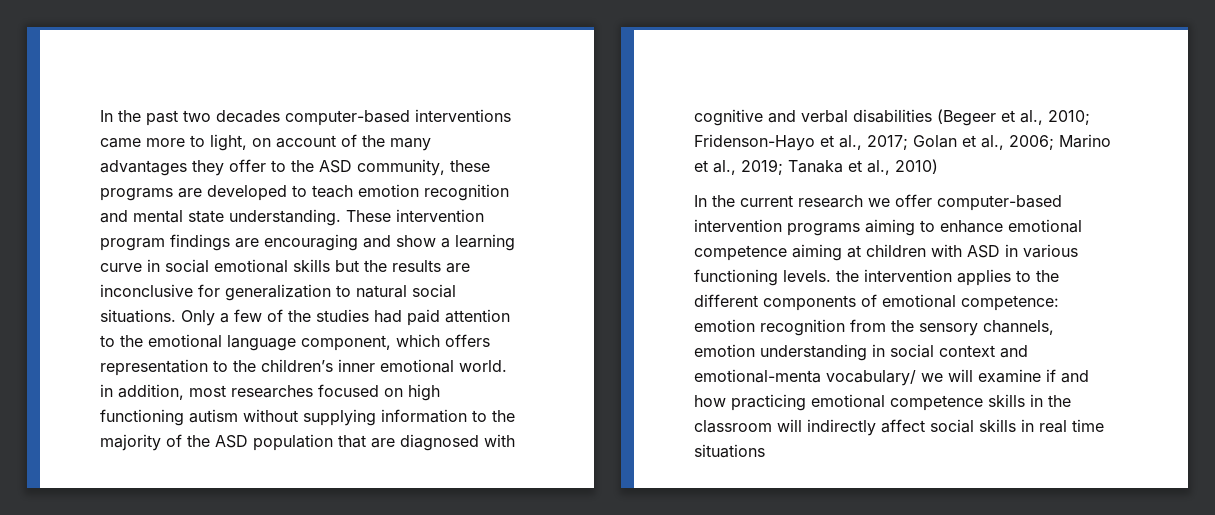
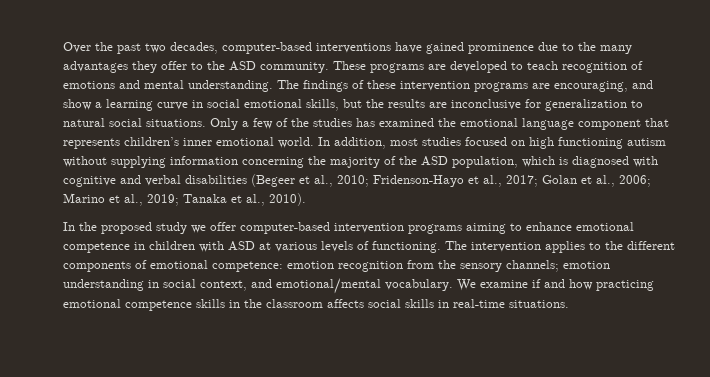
- In the past two decades computer-based interventions came more to light, on account of the many advantages they offer to the ASD community, these programs are developed to teach emotion recognition and mental state understanding. These intervention program findings are encouraging and show a learning curve in social emotional skills but the results are inconclusive for generalization to natural social situations.
+ Over the past two decades, computer-based interventions have gained prominence due to the many advantages they offer to the ASD community. These programs are developed to teach recognition of emotions and mental understanding. The findings of these intervention programs are encouraging, and show a learning curve in social emotional skills, but the results are inconclusive for generalization to natural social situations.
- Only a few of the studies had paid attention to the emotional language component, which offers representation to the children’s inner emotional world. in addition, most researches focused on high functioning autism without supplying information to the majority of the ASD population that are diagnosed with cognitive and verbal disabilities (Begeer et al., 2010;
+ Only a few of the studies has examined the emotional language component that represents children’s inner emotional world. In addition, most studies focused on high functioning autism without supplying information concerning the majority of the ASD population, which is diagnosed with cognitive and verbal disabilities (Begeer et al., 2010;
- Tanaka et al., 2010)
- In the current research we offer computer-based intervention programs aiming to enhance emotional competence aiming at children with ASD in various functioning levels. the intervention applies to the different components of emotional competence:
+ Tanaka et al., 2010).
+ In the proposed study we offer computer-based intervention programs aiming to enhance emotional competence in children with ASD at various levels of functioning. The intervention applies to the different components of emotional competence:
- emotion recognition from the sensory channels, emotion understanding in social context and emotional-menta vocabulary/ we will examine if and how practicing emotional competence skills in the classroom will indirectly affect social skills in real time situations
+ emotion recognition from the sensory channels; emotion understanding in social context, and emotional/mental vocabulary. We examine if and how practicing emotional competence skills in the classroom affects social skills in real-time situations.

